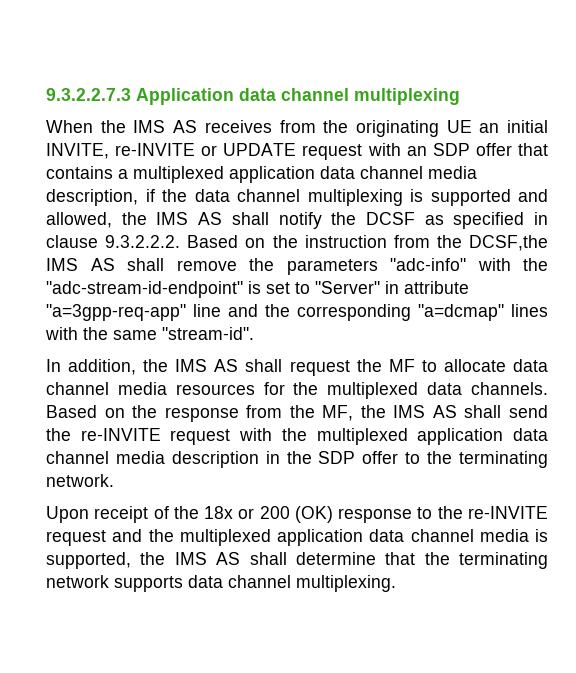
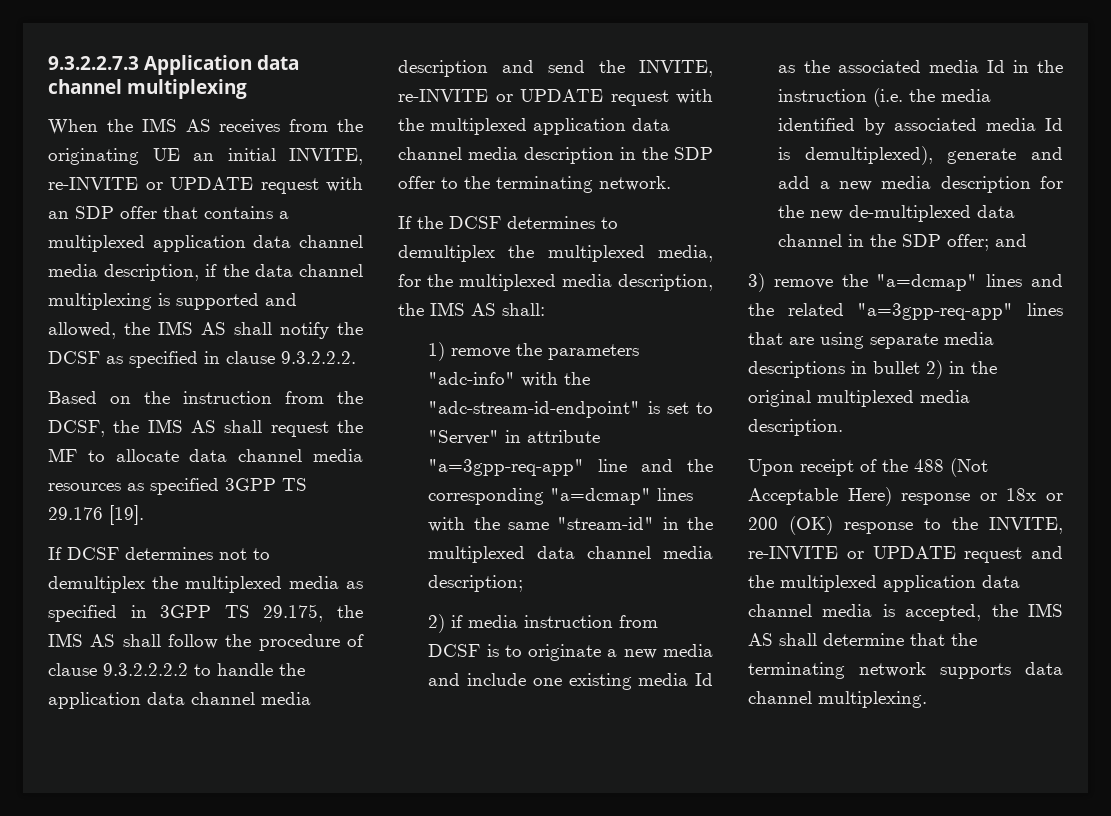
- When the IMS AS receives from the originating UE an initial INVITE, re-INVITE or UPDATE request with an SDP offer that contains a multiplexed application data channel media description, if the data channel multiplexing is supported and allowed, the IMS AS shall notify the DCSF as specified in clause 9.3.2.2.2. Based on the instruction from the DCSF,the IMS AS shall remove the parameters "adc-info" with the "adc-stream-id-endpoint" is set to "Server" in attribute "a=3gpp-req-app" line and the corresponding "a=dcmap" lines with the same "stream-id".
- In addition, the IMS AS shall request the MF to allocate data channel media resources for the multiplexed data channels. Based on the response from the MF, the IMS AS shall send the re-INVITE request with the multiplexed application data channel media description in the SDP offer to the terminating network.
- Upon receipt of the 18x or 200 (OK) response to the re-INVITE request and the multiplexed application data channel media is supported, the IMS AS shall determine that the terminating network supports data channel multiplexing.
+ When the IMS AS receives from the originating UE an initial INVITE, re-INVITE or UPDATE request with an SDP offer that contains a multiplexed application data channel media description, if the data channel multiplexing is supported and allowed, the IMS AS shall notify the DCSF as specified in clause 9.3.2.2.2.
+ Based on the instruction from the DCSF, the IMS AS shall request the MF to allocate data channel media resources as specified 3GPP TS 29.176 [19].
+ If DCSF determines not to demultiplex the multiplexed media as specified in 3GPP TS 29.175, the IMS AS shall follow the procedure of clause 9.3.2.2.2.2 to handle the application data channel media description and send the INVITE, re-INVITE or UPDATE request with the multiplexed application data channel media description in the SDP offer to the terminating network.
+ If the DCSF determines to demultiplex the multiplexed media, for the multiplexed media description, the IMS AS shall:
+ 1) remove the parameters "adc-info" with the "adc-stream-id-endpoint" is set to "Server" in attribute "a=3gpp-req-app" line and the corresponding "a=dcmap" lines with the same "stream-id" in the multiplexed data channel media description;
+ 2) if media instruction from DCSF is to originate a new media and include one existing media Id as the associated media Id in the instruction (i.e. the media identified by associated media Id is demultiplexed), generate and add a new media description for the new de-multiplexed data channel in the SDP offer; and
+ 3) remove the "a=dcmap" lines and the related "a=3gpp-req-app" lines that are using separate media descriptions in bullet 2) in the original multiplexed media description.
+ Upon receipt of the 488 (Not Acceptable Here) response or 18x or 200 (OK) response to the INVITE, re-INVITE or UPDATE request and the multiplexed application data channel media is accepted, the IMS AS shall determine that the terminating network supports data channel multiplexing.

